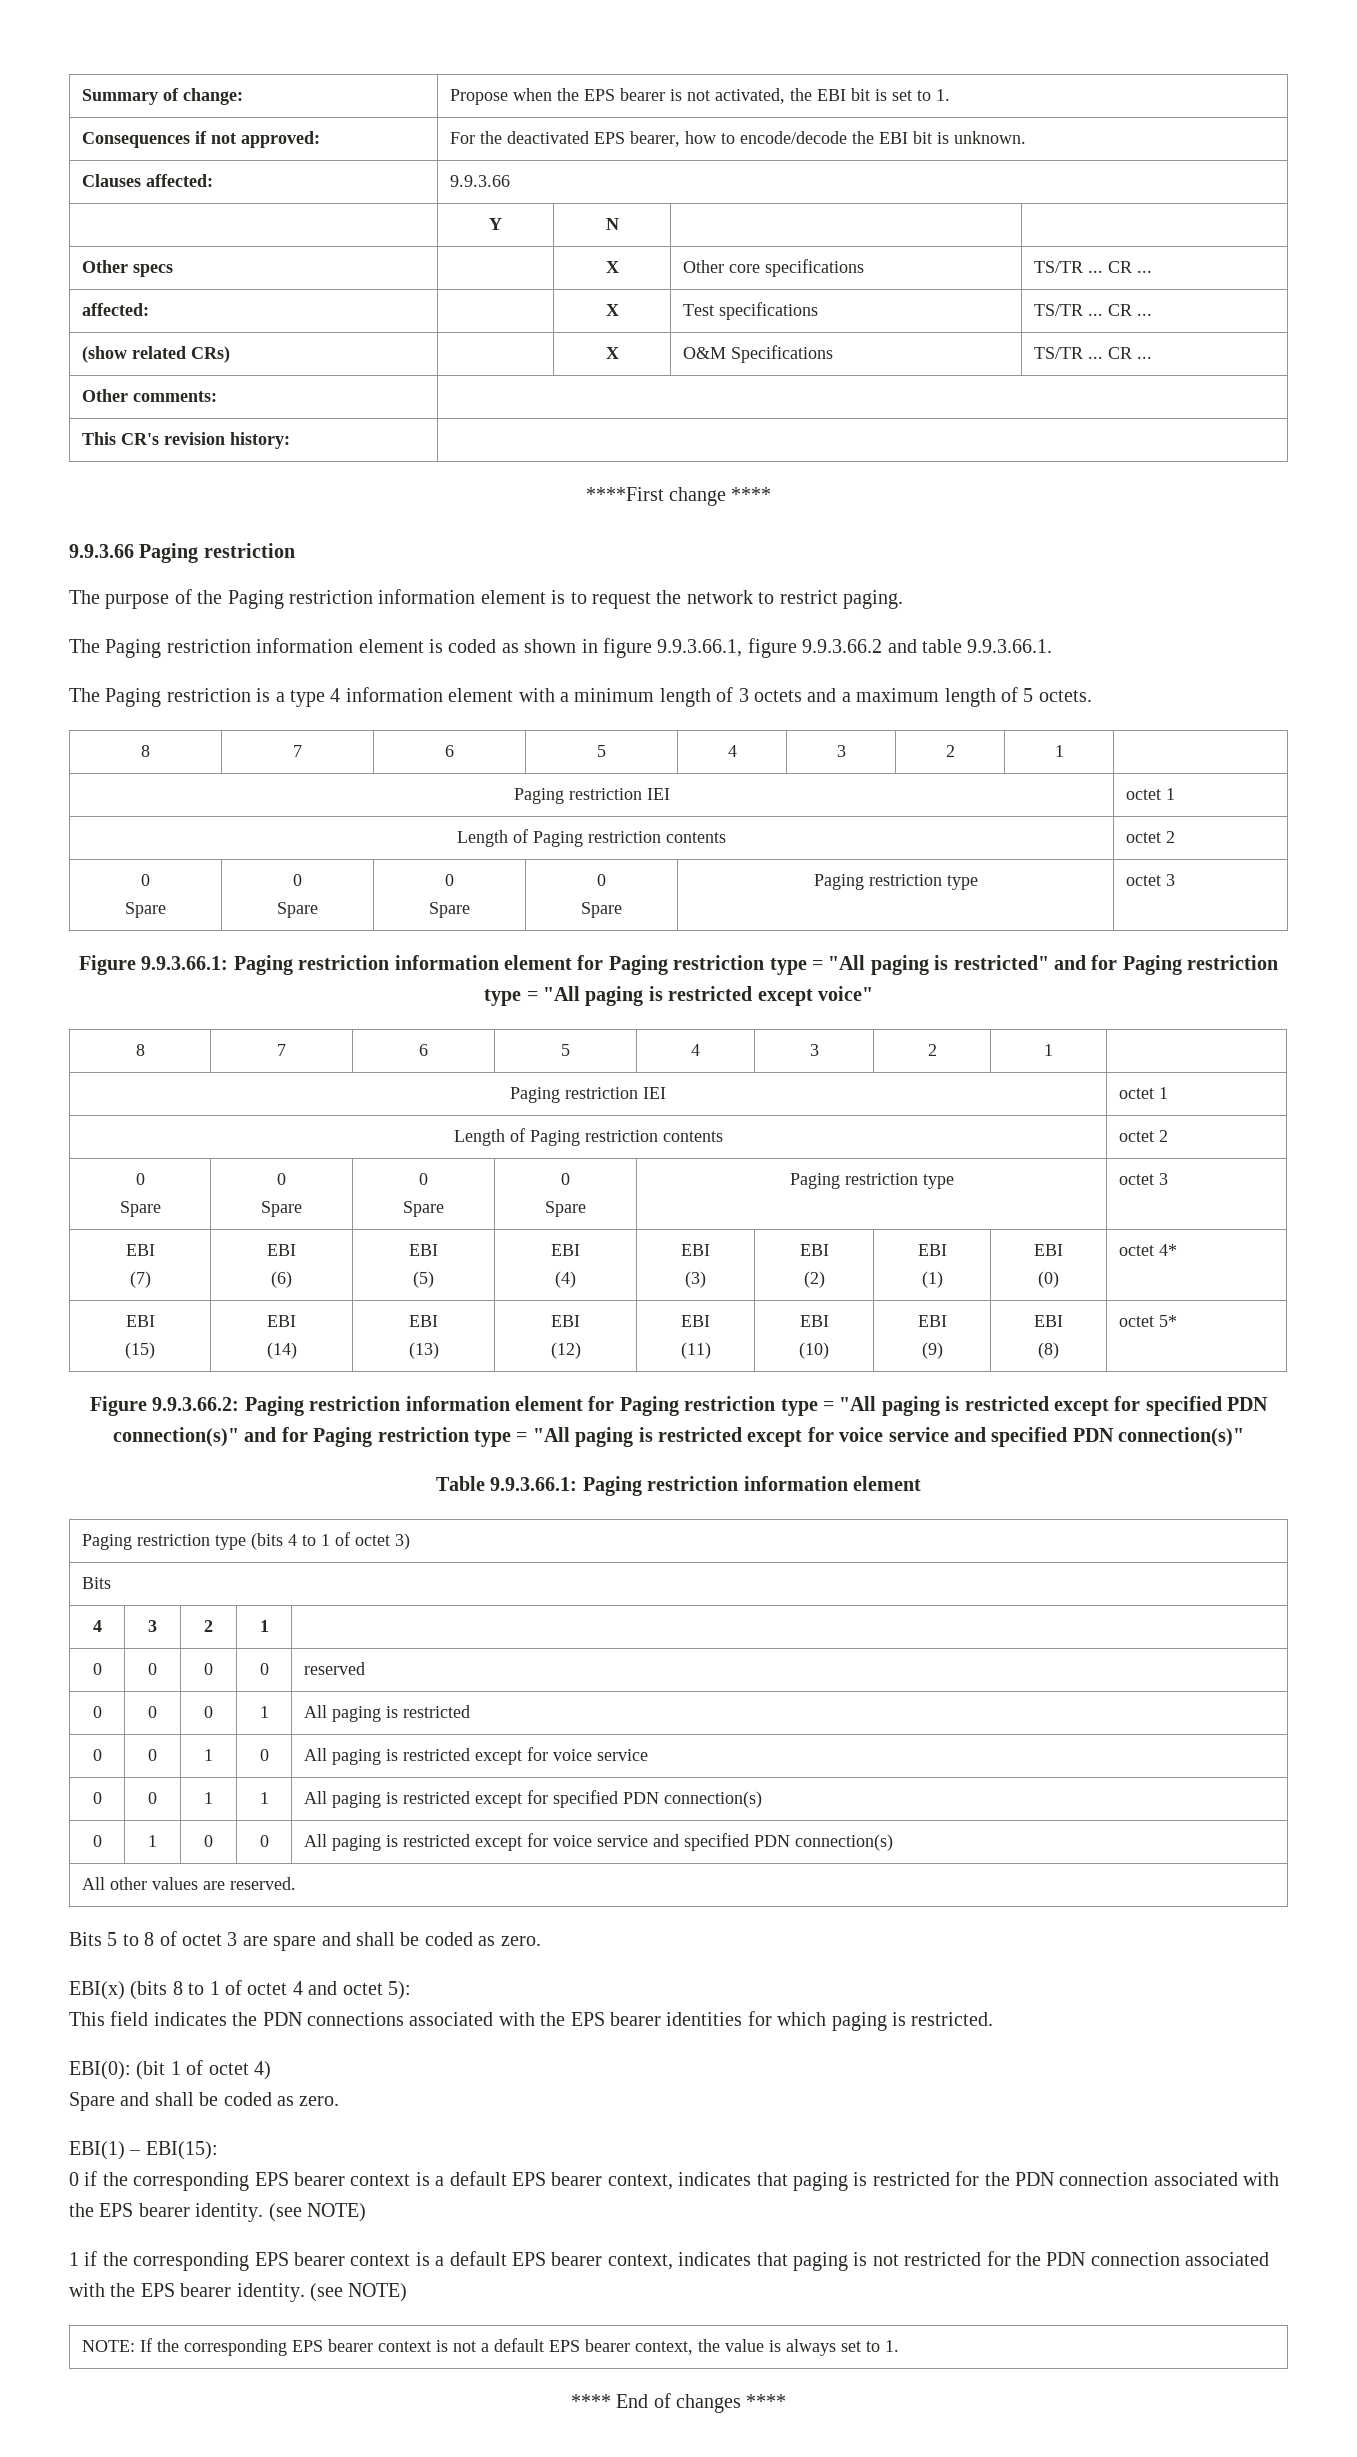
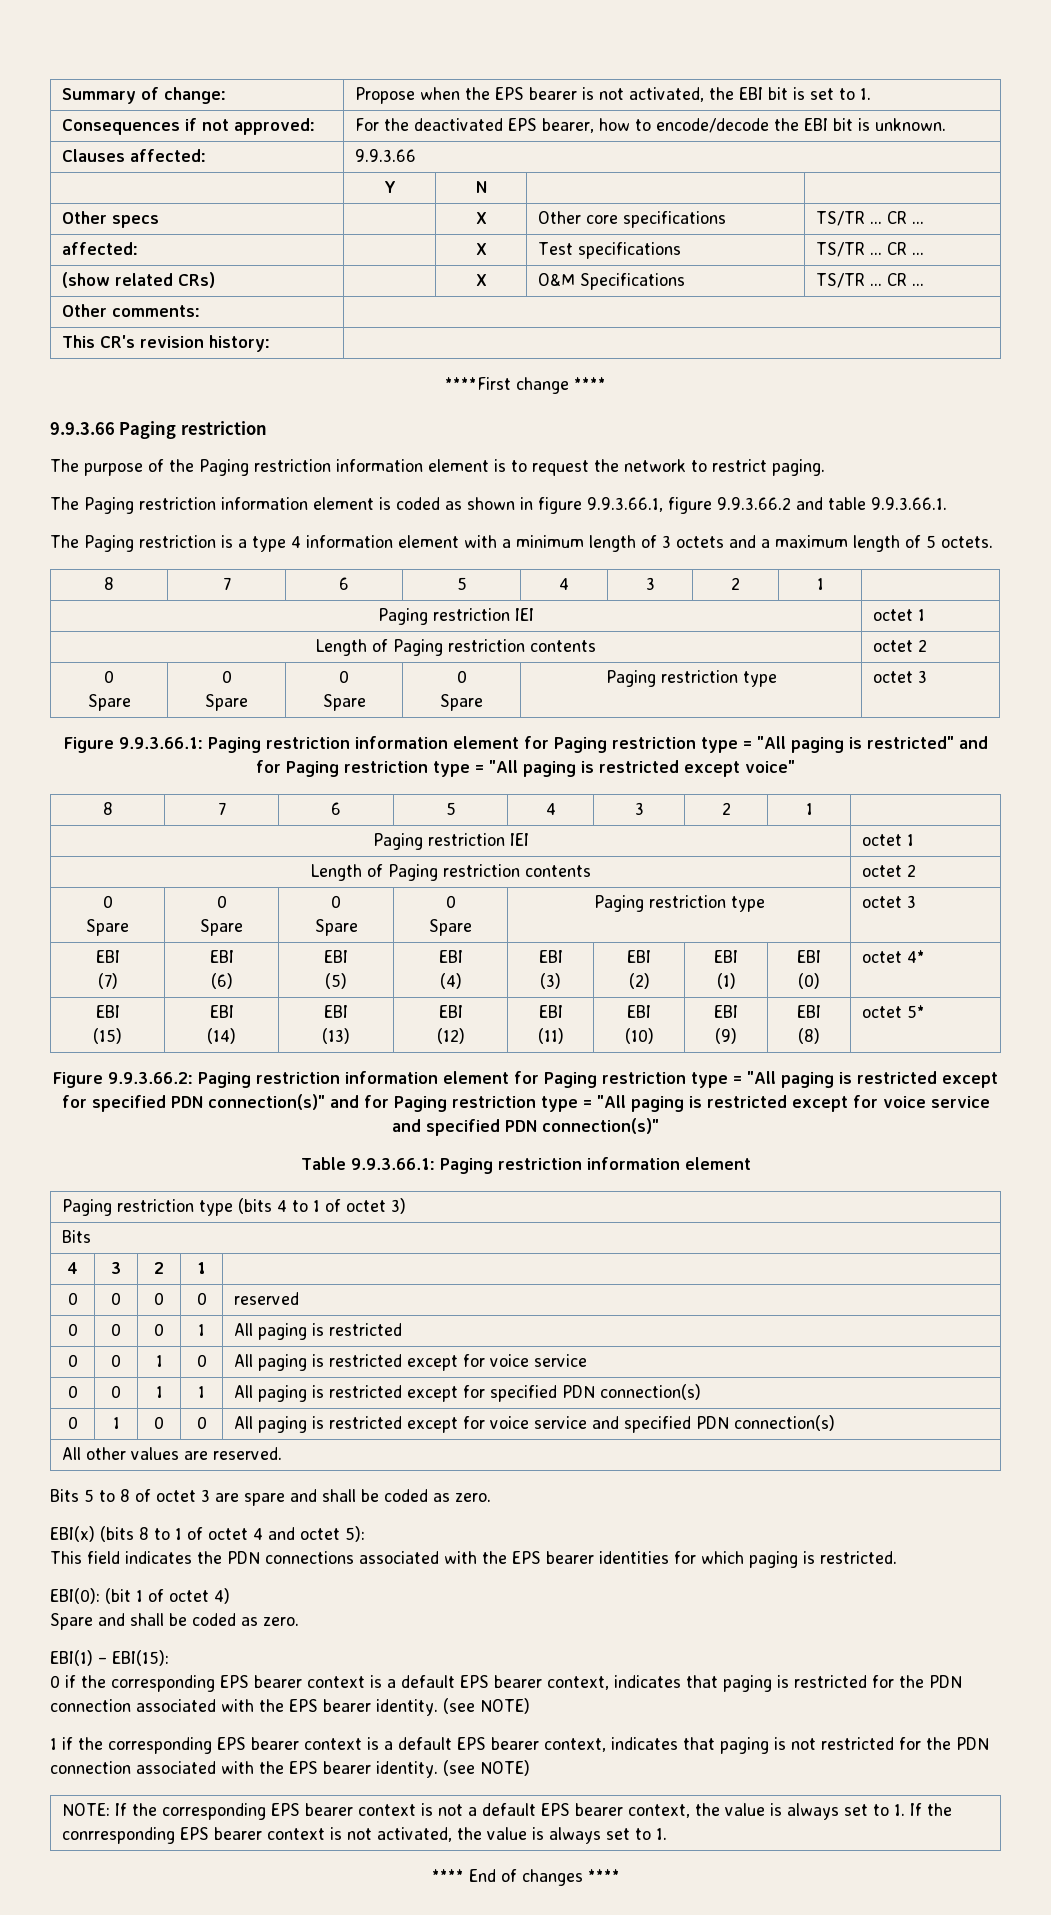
- NOTE: If the corresponding EPS bearer context is not a default EPS bearer context, the value is always set to 1.
+ NOTE: If the corresponding EPS bearer context is not a default EPS bearer context, the value is always set to 1. If the conrresponding EPS bearer context is not activated, the value is always set to 1.

